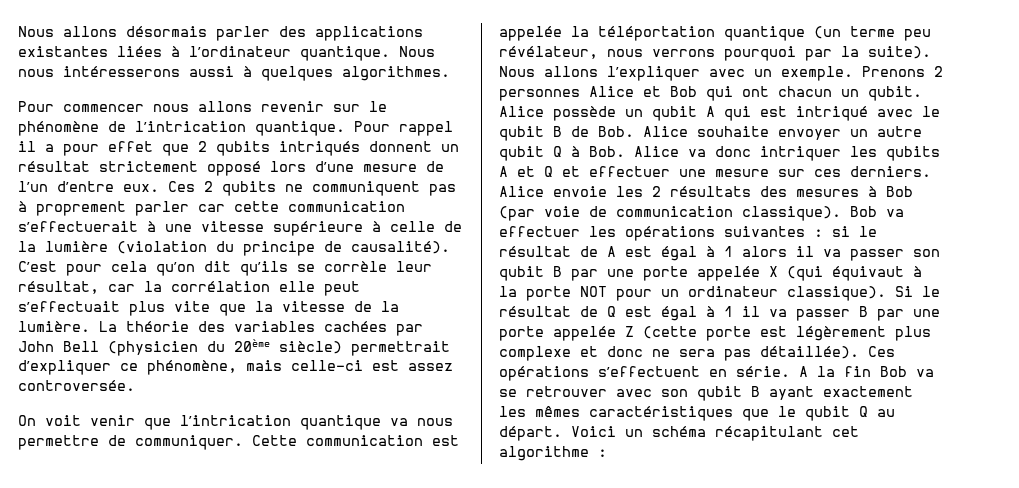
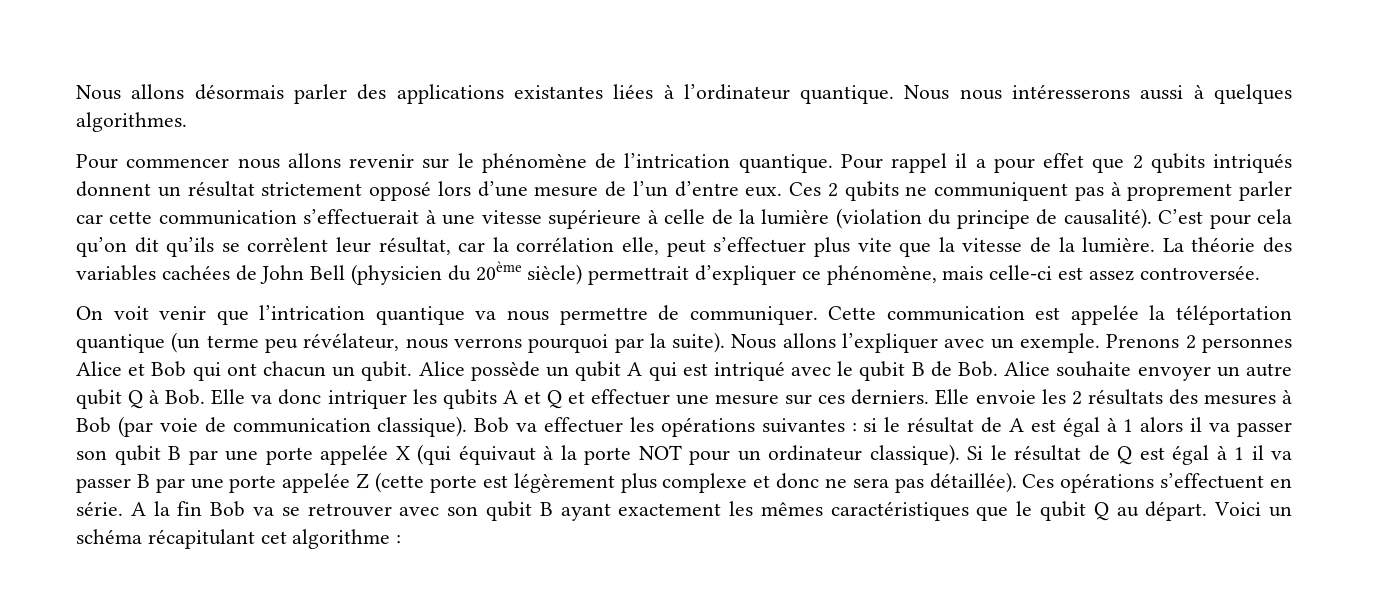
- C’est pour cela qu’on dit qu’ils se corrèle leur résultat, car la corrélation elle peut s’effectuait plus vite que la vitesse de la lumière.
+ C’est pour cela qu’on dit qu’ils se corrèlent leur résultat, car la corrélation elle, peut s’effectuer plus vite que la vitesse de la lumière.
- La théorie des variables cachées par John Bell (physicien du 20ème siècle) permettrait d’expliquer ce phénomène, mais celle-ci est assez controversée.
+ La théorie des variables cachées de John Bell (physicien du 20ème siècle) permettrait d’expliquer ce phénomène, mais celle-ci est assez controversée.
- Alice possède un qubit A qui est intriqué avec le qubit B de Bob. Alice souhaite envoyer un autre qubit Q à Bob. Alice va donc intriquer les qubits A et Q et effectuer une mesure sur ces derniers.
+ Alice possède un qubit A qui est intriqué avec le qubit B de Bob. Alice souhaite envoyer un autre qubit Q à Bob. Elle va donc intriquer les qubits A et Q et effectuer une mesure sur ces derniers.
- Alice envoie les 2 résultats des mesures à Bob (par voie de communication classique).
+ Elle envoie les 2 résultats des mesures à Bob (par voie de communication classique).

